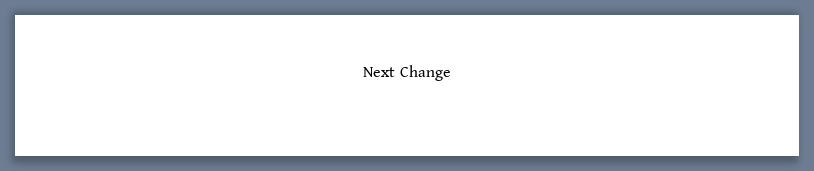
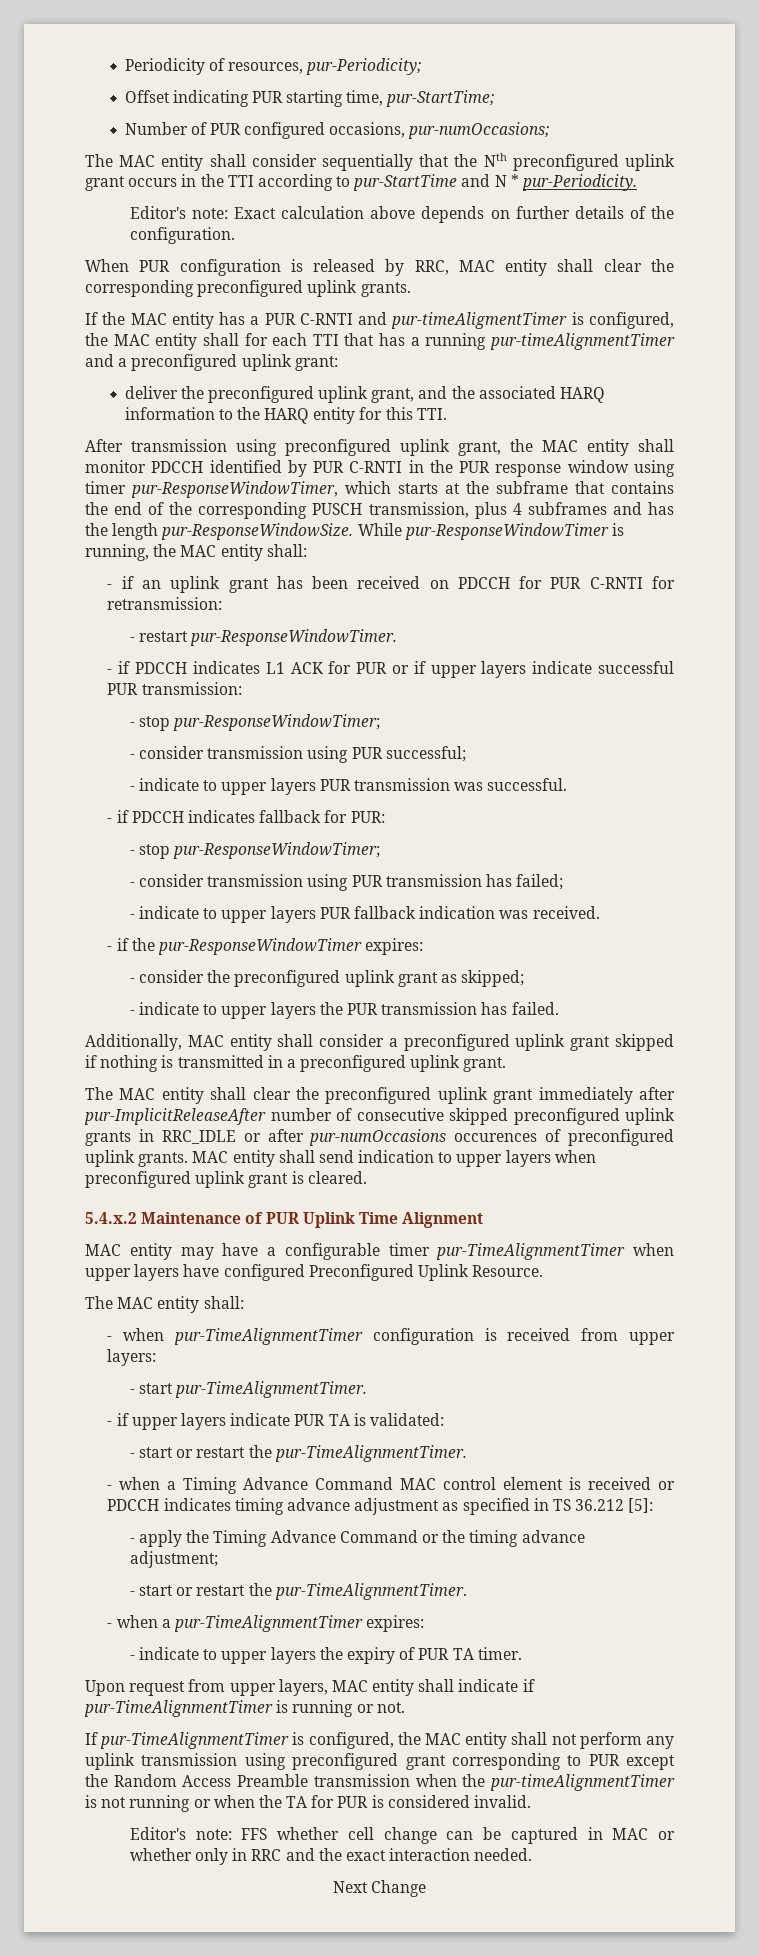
+ Periodicity of resources, pur-Periodicity;
+ Offset indicating PUR starting time, pur-StartTime;
+ Number of PUR configured occasions, pur-numOccasions;
+ The MAC entity shall consider sequentially that the Nth preconfigured uplink grant occurs in the TTI according to pur-StartTime and N * pur-Periodicity.
+ Editor's note: Exact calculation above depends on further details of the configuration.
+ When PUR configuration is released by RRC, MAC entity shall clear the corresponding preconfigured uplink grants.
+ If the MAC entity has a PUR C-RNTI and pur-timeAligmentTimer is configured, the MAC entity shall for each TTI that has a running pur-timeAlignmentTimer and a preconfigured uplink grant:
+ deliver the preconfigured uplink grant, and the associated HARQ information to the HARQ entity for this TTI.
+ After transmission using preconfigured uplink grant, the MAC entity shall monitor PDCCH identified by PUR C-RNTI in the PUR response window using timer pur-ResponseWindowTimer, which starts at the subframe that contains the end of the corresponding PUSCH transmission, plus 4 subframes and has the length pur-ResponseWindowSize. While pur-ResponseWindowTimer is running, the MAC entity shall:
+ - if an uplink grant has been received on PDCCH for PUR C-RNTI for retransmission:
+ - restart pur-ResponseWindowTimer.
+ - if PDCCH indicates L1 ACK for PUR or if upper layers indicate successful PUR transmission:
+ - stop pur-ResponseWindowTimer;
+ - consider transmission using PUR successful;
+ - indicate to upper layers PUR transmission was successful.
+ - if PDCCH indicates fallback for PUR:
+ - stop pur-ResponseWindowTimer;
+ - consider transmission using PUR transmission has failed;
+ - indicate to upper layers PUR fallback indication was received.
+ - if the pur-ResponseWindowTimer expires:
+ - consider the preconfigured uplink grant as skipped;
+ - indicate to upper layers the PUR transmission has failed.
+ Additionally, MAC entity shall consider a preconfigured uplink grant skipped if nothing is transmitted in a preconfigured uplink grant.
+ The MAC entity shall clear the preconfigured uplink grant immediately after pur-ImplicitReleaseAfter number of consecutive skipped preconfigured uplink grants in RRC_IDLE or after pur-numOccasions occurences of preconfigured uplink grants. MAC entity shall send indication to upper layers when preconfigured uplink grant is cleared.
+ 5.4.x.2 Maintenance of PUR Uplink Time Alignment
+ MAC entity may have a configurable timer pur-TimeAlignmentTimer when upper layers have configured Preconfigured Uplink Resource.
+ The MAC entity shall:
+ - when pur-TimeAlignmentTimer configuration is received from upper layers:
+ - start pur-TimeAlignmentTimer.
+ - if upper layers indicate PUR TA is validated:
+ - start or restart the pur-TimeAlignmentTimer.
+ - when a Timing Advance Command MAC control element is received or PDCCH indicates timing advance adjustment as specified in TS 36.212 [5]:
+ - apply the Timing Advance Command or the timing advance adjustment;
+ - start or restart the pur-TimeAlignmentTimer.
+ - when a pur-TimeAlignmentTimer expires:
+ - indicate to upper layers the expiry of PUR TA timer.
+ Upon request from upper layers, MAC entity shall indicate if pur-TimeAlignmentTimer is running or not.
+ If pur-TimeAlignmentTimer is configured, the MAC entity shall not perform any uplink transmission using preconfigured grant corresponding to PUR except the Random Access Preamble transmission when the pur-timeAlignmentTimer is not running or when the TA for PUR is considered invalid.
+ Editor's note: FFS whether cell change can be captured in MAC or whether only in RRC and the exact interaction needed.

